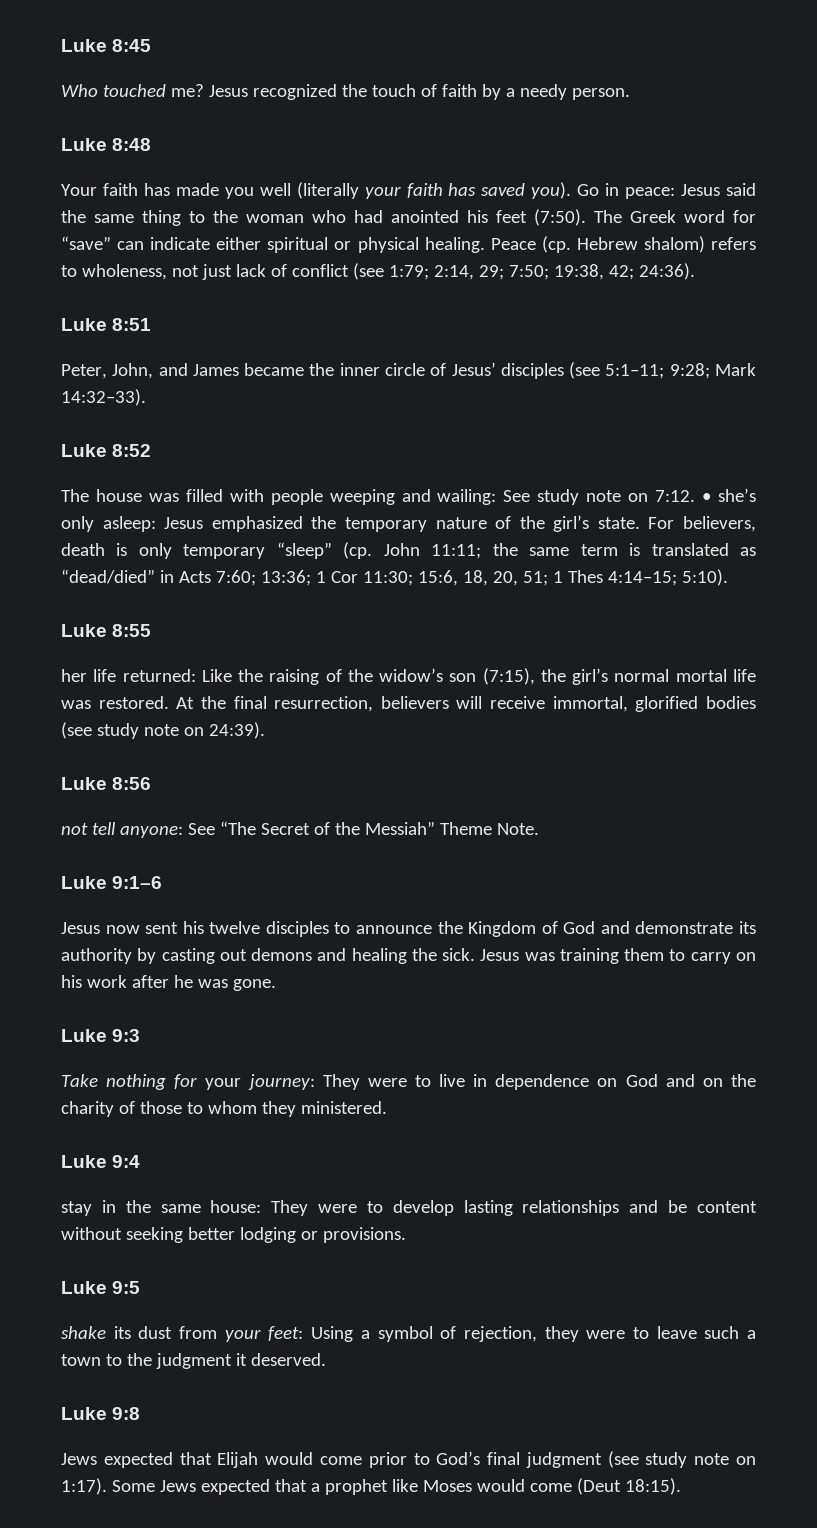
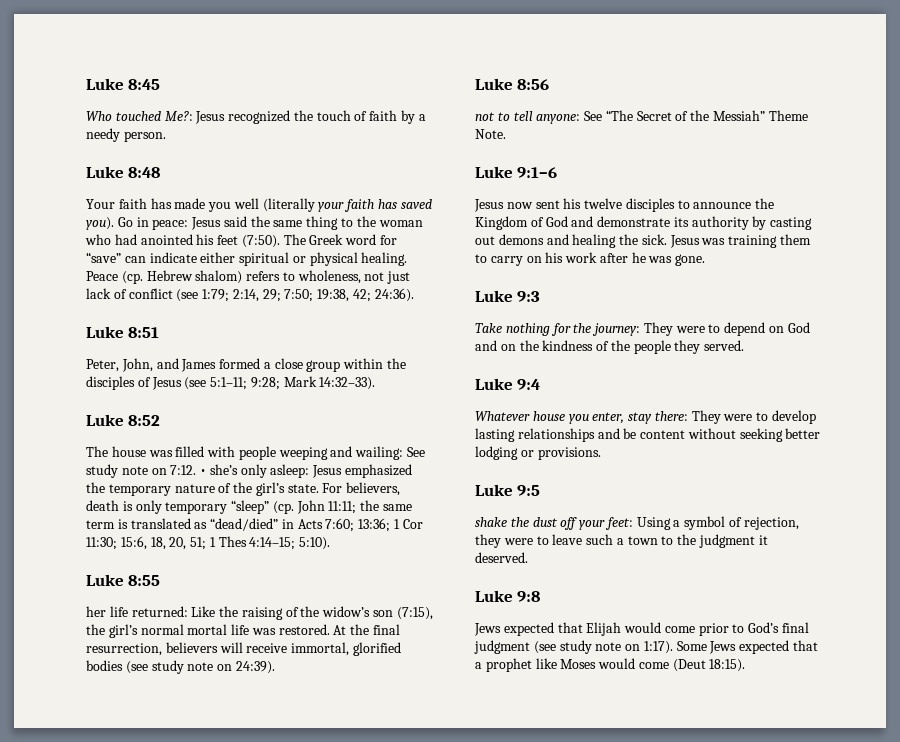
- Who touched me? Jesus recognized the touch of faith by a needy person.
+ Who touched Me?: Jesus recognized the touch of faith by a needy person.
- Peter, John, and James became the inner circle of Jesus’ disciples (see 5:1–11; 9:28; Mark 14:32–33).
+ Peter, John, and James formed a close group within the disciples of Jesus (see 5:1–11; 9:28; Mark 14:32–33).
- not tell anyone: See “The Secret of the Messiah” Theme Note.
+ not to tell anyone: See “The Secret of the Messiah” Theme Note.
- Take nothing for your journey: They were to live in dependence on God and on the charity of those to whom they ministered.
+ Take nothing for the journey: They were to depend on God and on the kindness of the people they served.
  Luke 9:4
- stay in the same house: They were to develop lasting relationships and be content without seeking better lodging or provisions.
+ Whatever house you enter, stay there: They were to develop lasting relationships and be content without seeking better lodging or provisions.
- shake its dust from your feet: Using a symbol of rejection, they were to leave such a town to the judgment it deserved.
+ shake the dust off your feet: Using a symbol of rejection, they were to leave such a town to the judgment it deserved.

